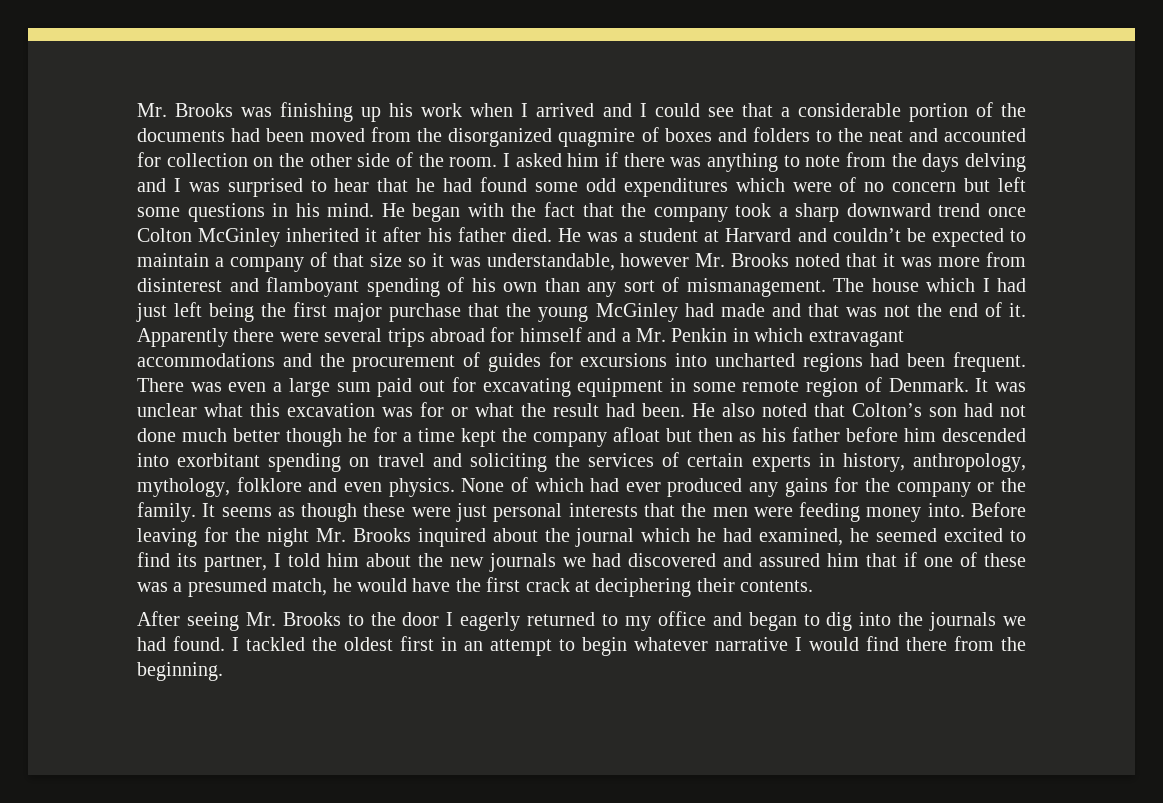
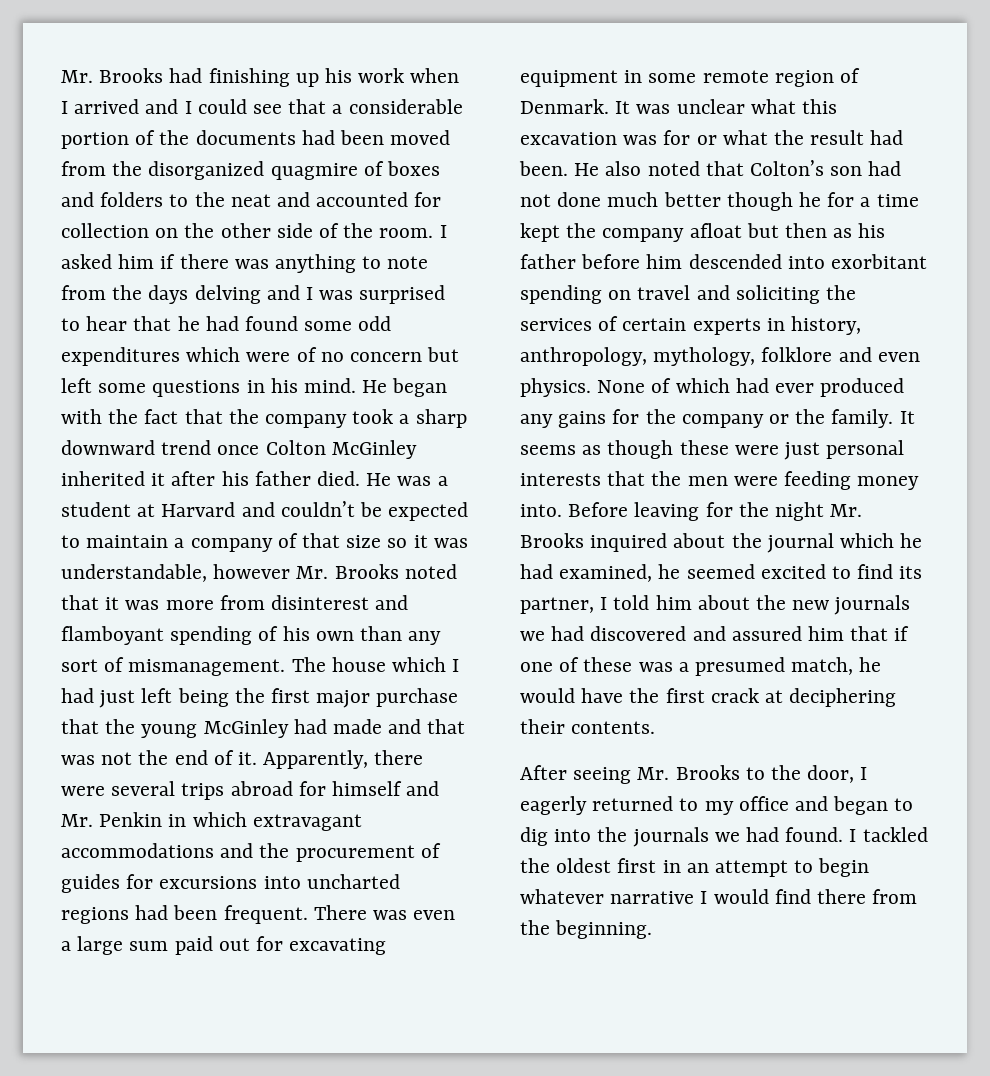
- Mr. Brooks was finishing up his work when I arrived and I could see that a considerable portion of the documents had been moved from the disorganized quagmire of boxes and folders to the neat and accounted for collection on the other side of the room.
+ Mr. Brooks had finishing up his work when I arrived and I could see that a considerable portion of the documents had been moved from the disorganized quagmire of boxes and folders to the neat and accounted for collection on the other side of the room.
- Apparently there were several trips abroad for himself and a Mr. Penkin in which extravagant accommodations and the procurement of guides for excursions into uncharted regions had been frequent.
+ Apparently, there were several trips abroad for himself and Mr. Penkin in which extravagant accommodations and the procurement of guides for excursions into uncharted regions had been frequent.
- After seeing Mr. Brooks to the door I eagerly returned to my office and began to dig into the journals we had found.
+ After seeing Mr. Brooks to the door, I eagerly returned to my office and began to dig into the journals we had found.

